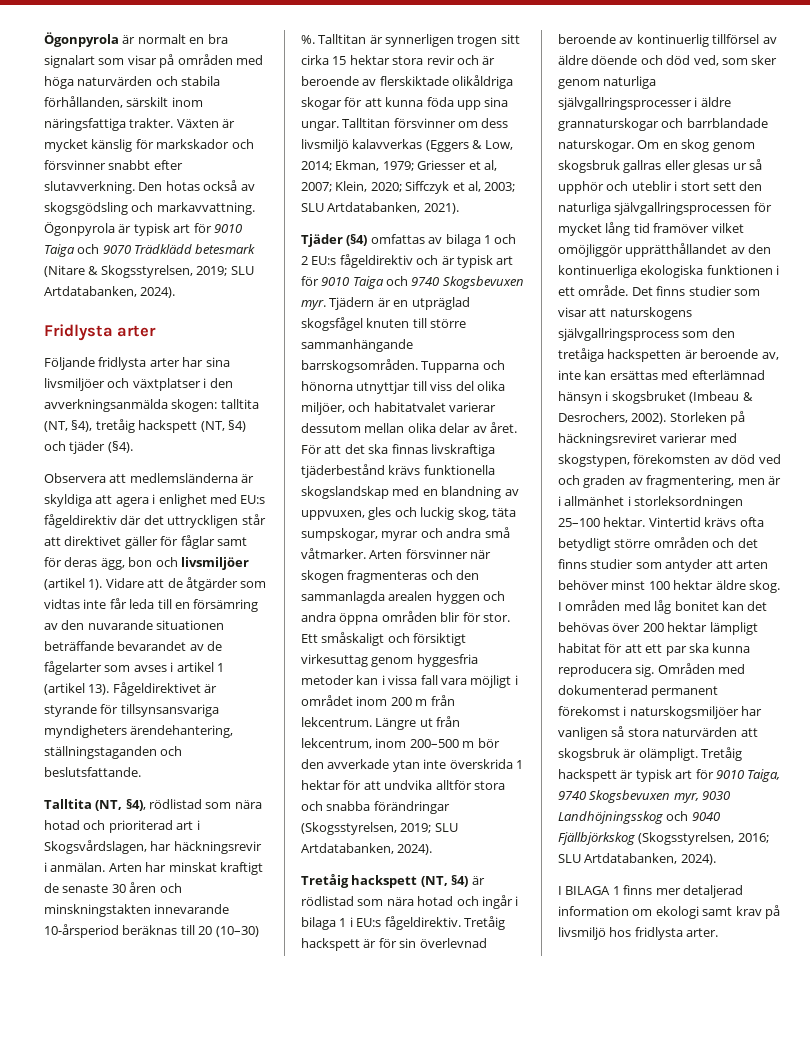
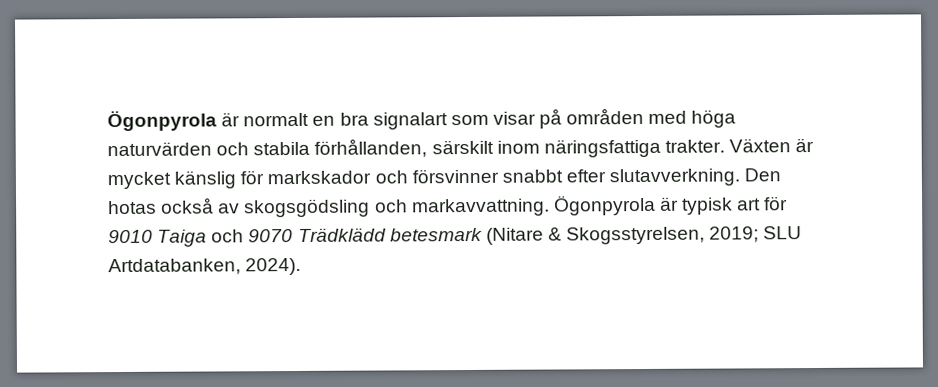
- Fridlysta arter
- Följande fridlysta arter har sina livsmiljöer och växtplatser i den avverkningsanmälda skogen: talltita (NT, §4), tretåig hackspett (NT, §4) och tjäder (§4).
- Observera att medlemsländerna är skyldiga att agera i enlighet med EU:s fågeldirektiv där det uttryckligen står att direktivet gäller för fåglar samt för deras ägg, bon och livsmiljöer (artikel 1). Vidare att de åtgärder som vidtas inte får leda till en försämring av den nuvarande situationen beträffande bevarandet av de fågelarter som avses i artikel 1 (artikel 13). Fågeldirektivet är styrande för tillsynsansvariga myndigheters ärendehantering, ställningstaganden och beslutsfattande.
- Talltita (NT, §4), rödlistad som nära hotad och prioriterad art i Skogsvårdslagen, har häckningsrevir i anmälan. Arten har minskat kraftigt de senaste 30 åren och minskningstakten innevarande 10-årsperiod beräknas till 20 (10–30) %. Talltitan är synnerligen trogen sitt cirka 15 hektar stora revir och är beroende av flerskiktade olikåldriga skogar för att kunna föda upp sina ungar. Talltitan försvinner om dess livsmiljö kalavverkas (Eggers & Low, 2014; Ekman, 1979; Griesser et al, 2007; Klein, 2020; Siffczyk et al, 2003; SLU Artdatabanken, 2021).
- Tjäder (§4) omfattas av bilaga 1 och 2 EU:s fågeldirektiv och är typisk art för 9010 Taiga och 9740 Skogsbevuxen myr. Tjädern är en utpräglad skogsfågel knuten till större sammanhängande barrskogsområden. Tupparna och hönorna utnyttjar till viss del olika miljöer, och habitatvalet varierar dessutom mellan olika delar av året. För att det ska finnas livskraftiga tjäderbestånd krävs funktionella skogslandskap med en blandning av uppvuxen, gles och luckig skog, täta sumpskogar, myrar och andra små våtmarker. Arten försvinner när skogen fragmenteras och den sammanlagda arealen hyggen och andra öppna områden blir för stor. Ett småskaligt och försiktigt virkesuttag genom hyggesfria metoder kan i vissa fall vara möjligt i området inom 200 m från lekcentrum. Längre ut från lekcentrum, inom 200–500 m bör den avverkade ytan inte överskrida 1 hektar för att undvika alltför stora och snabba förändringar (Skogsstyrelsen, 2019; SLU Artdatabanken, 2024).
- Tretåig hackspett (NT, §4) är rödlistad som nära hotad och ingår i bilaga 1 i EU:s fågeldirektiv. Tretåig hackspett är för sin överlevnad beroende av kontinuerlig tillförsel av äldre döende och död ved, som sker genom naturliga självgallringsprocesser i äldre grannaturskogar och barrblandade naturskogar. Om en skog genom skogsbruk gallras eller glesas ur så upphör och uteblir i stort sett den naturliga självgallringsprocessen för mycket lång tid framöver vilket omöjliggör upprätthållandet av den kontinuerliga ekologiska funktionen i ett område. Det finns studier som visar att naturskogens självgallringsprocess som den tretåiga hackspetten är beroende av, inte kan ersättas med efterlämnad hänsyn i skogsbruket (Imbeau & Desrochers, 2002). Storleken på häckningsreviret varierar med skogstypen, förekomsten av död ved och graden av fragmentering, men är i allmänhet i storleksordningen 25–100 hektar. Vintertid krävs ofta betydligt större områden och det finns studier som antyder att arten behöver minst 100 hektar äldre skog. I områden med låg bonitet kan det behövas över 200 hektar lämpligt habitat för att ett par ska kunna reproducera sig. Områden med dokumenterad permanent förekomst i naturskogsmiljöer har vanligen så stora naturvärden att skogsbruk är olämpligt. Tretåig hackspett är typisk art för 9010 Taiga, 9740 Skogsbevuxen myr, 9030 Landhöjningsskog och 9040 Fjällbjörkskog (Skogsstyrelsen, 2016; SLU Artdatabanken, 2024).
- I BILAGA 1 finns mer detaljerad information om ekologi samt krav på livsmiljö hos fridlysta arter.

